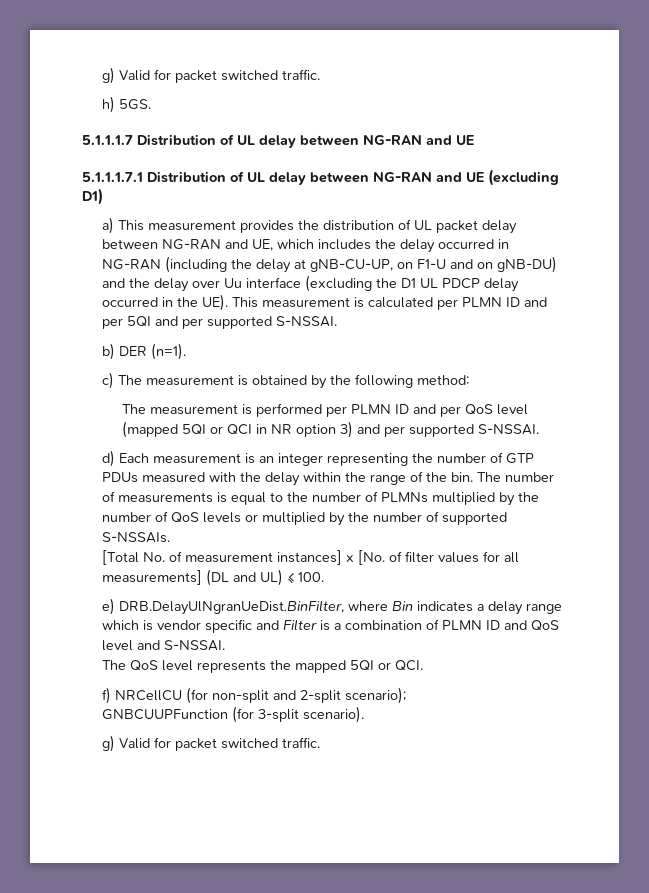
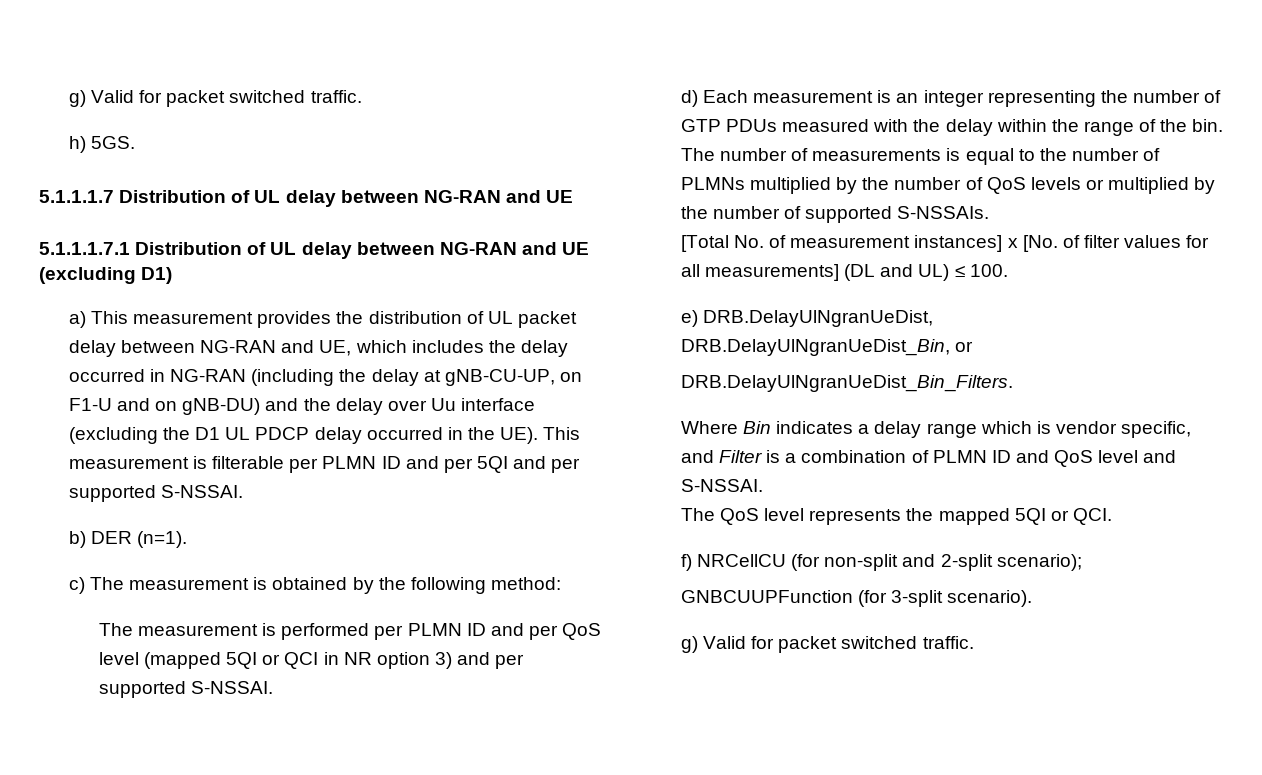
- a) This measurement provides the distribution of UL packet delay between NG-RAN and UE, which includes the delay occurred in NG-RAN (including the delay at gNB-CU-UP, on F1-U and on gNB-DU) and the delay over Uu interface (excluding the D1 UL PDCP delay occurred in the UE). This measurement is calculated per PLMN ID and per 5QI and per supported S-NSSAI.
+ a) This measurement provides the distribution of UL packet delay between NG-RAN and UE, which includes the delay occurred in NG-RAN (including the delay at gNB-CU-UP, on F1-U and on gNB-DU) and the delay over Uu interface (excluding the D1 UL PDCP delay occurred in the UE). This measurement is filterable per PLMN ID and per 5QI and per supported S-NSSAI.
- e) DRB.DelayUlNgranUeDist.BinFilter, where Bin indicates a delay range which is vendor specific and Filter is a combination of PLMN ID and QoS level and S-NSSAI.
+ e) DRB.DelayUlNgranUeDist,
+ DRB.DelayUlNgranUeDist_Bin, or
+ DRB.DelayUlNgranUeDist_Bin_Filters.
+ Where Bin indicates a delay range which is vendor specific, and Filter is a combination of PLMN ID and QoS level and S-NSSAI.

